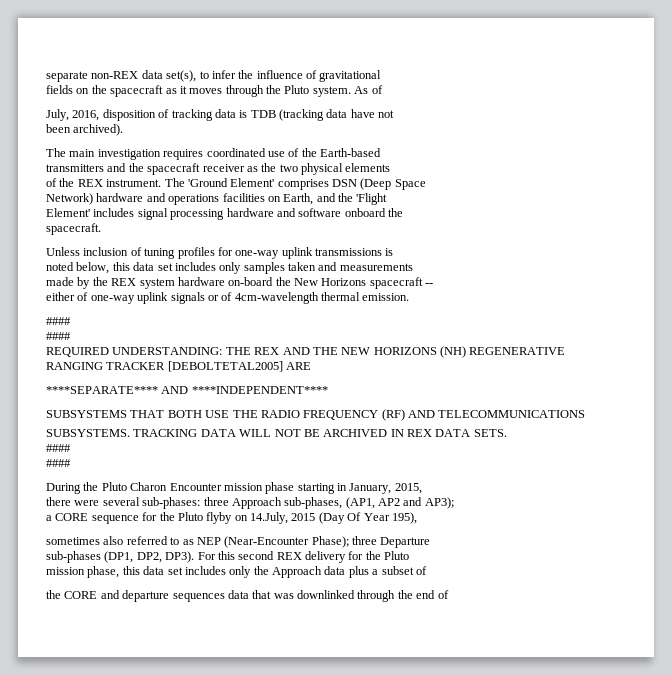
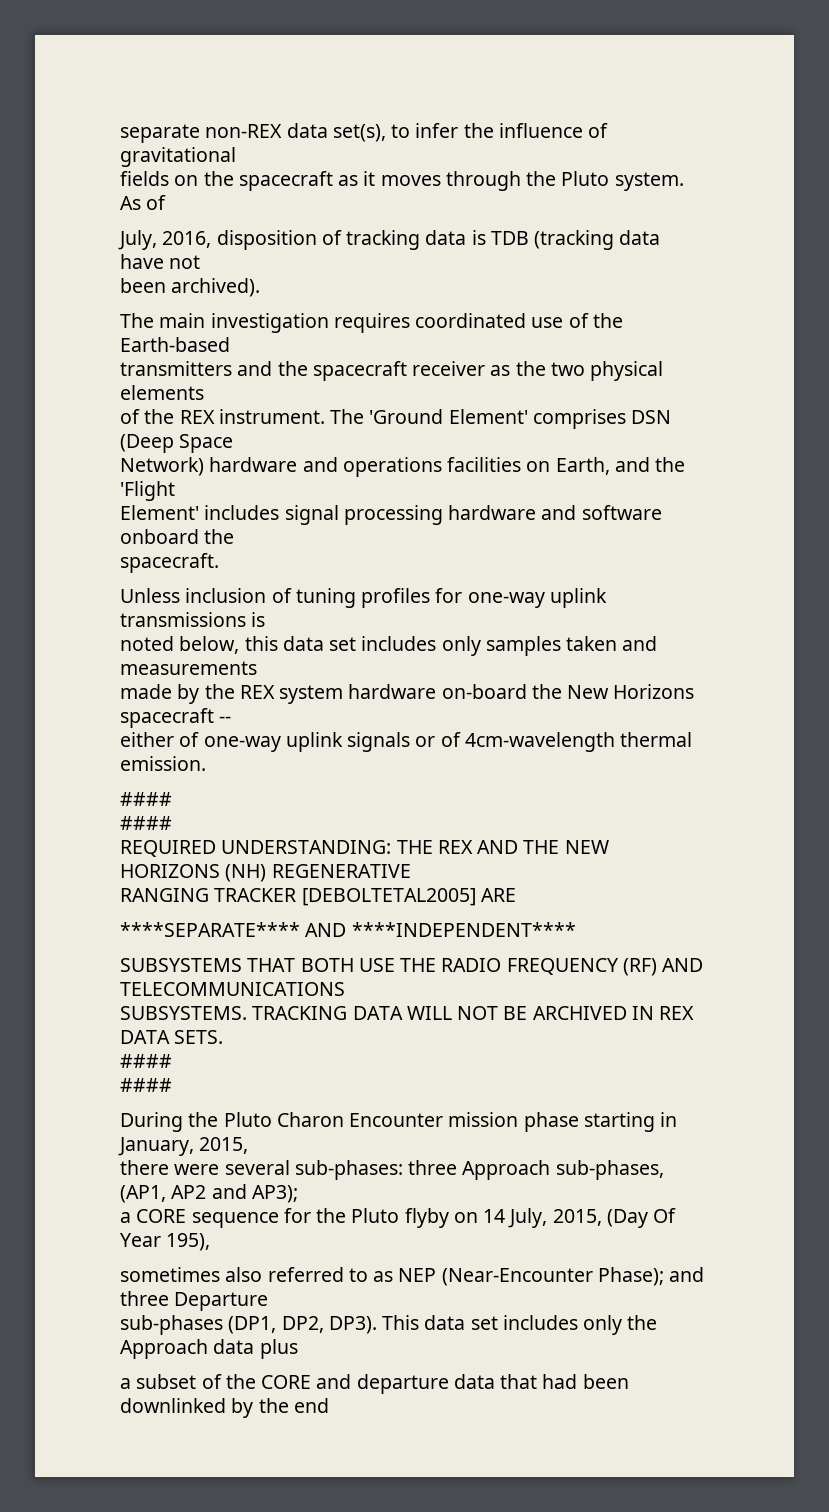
- a CORE sequence for the Pluto flyby on 14.July, 2015 (Day Of Year 195),
+ a CORE sequence for the Pluto flyby on 14 July, 2015, (Day Of Year 195),
- sometimes also referred to as NEP (Near-Encounter Phase); three Departure
+ sometimes also referred to as NEP (Near-Encounter Phase); and three Departure
- For this second REX delivery for the Pluto
- mission phase, this data set includes only the Approach data plus a subset of
- the CORE and departure sequences data that was downlinked through the end of
+ This data set includes only the Approach data plus
+ a subset of the CORE and departure data that had been downlinked by the end

